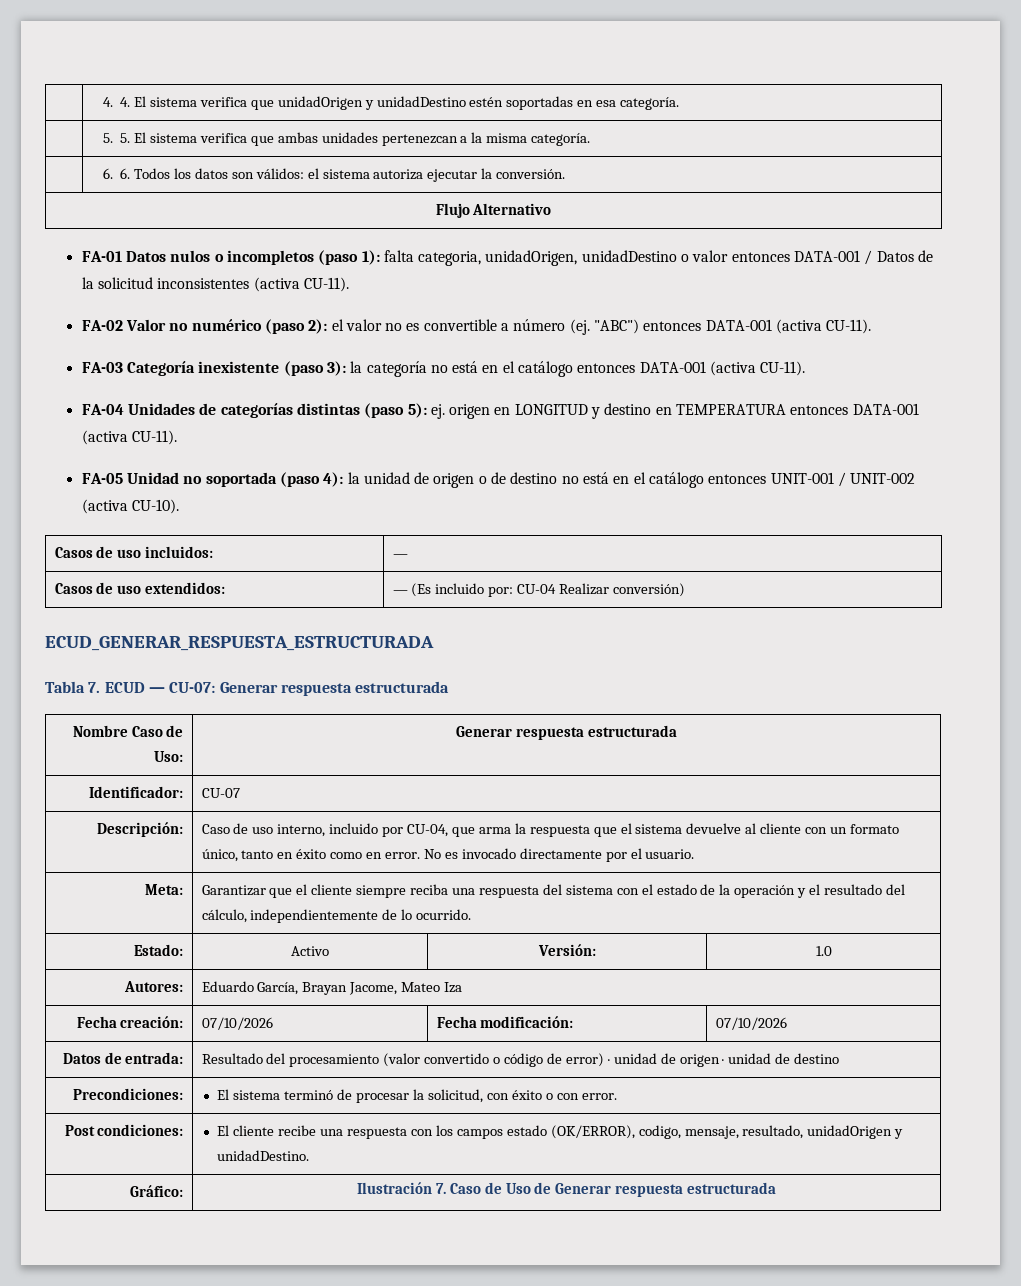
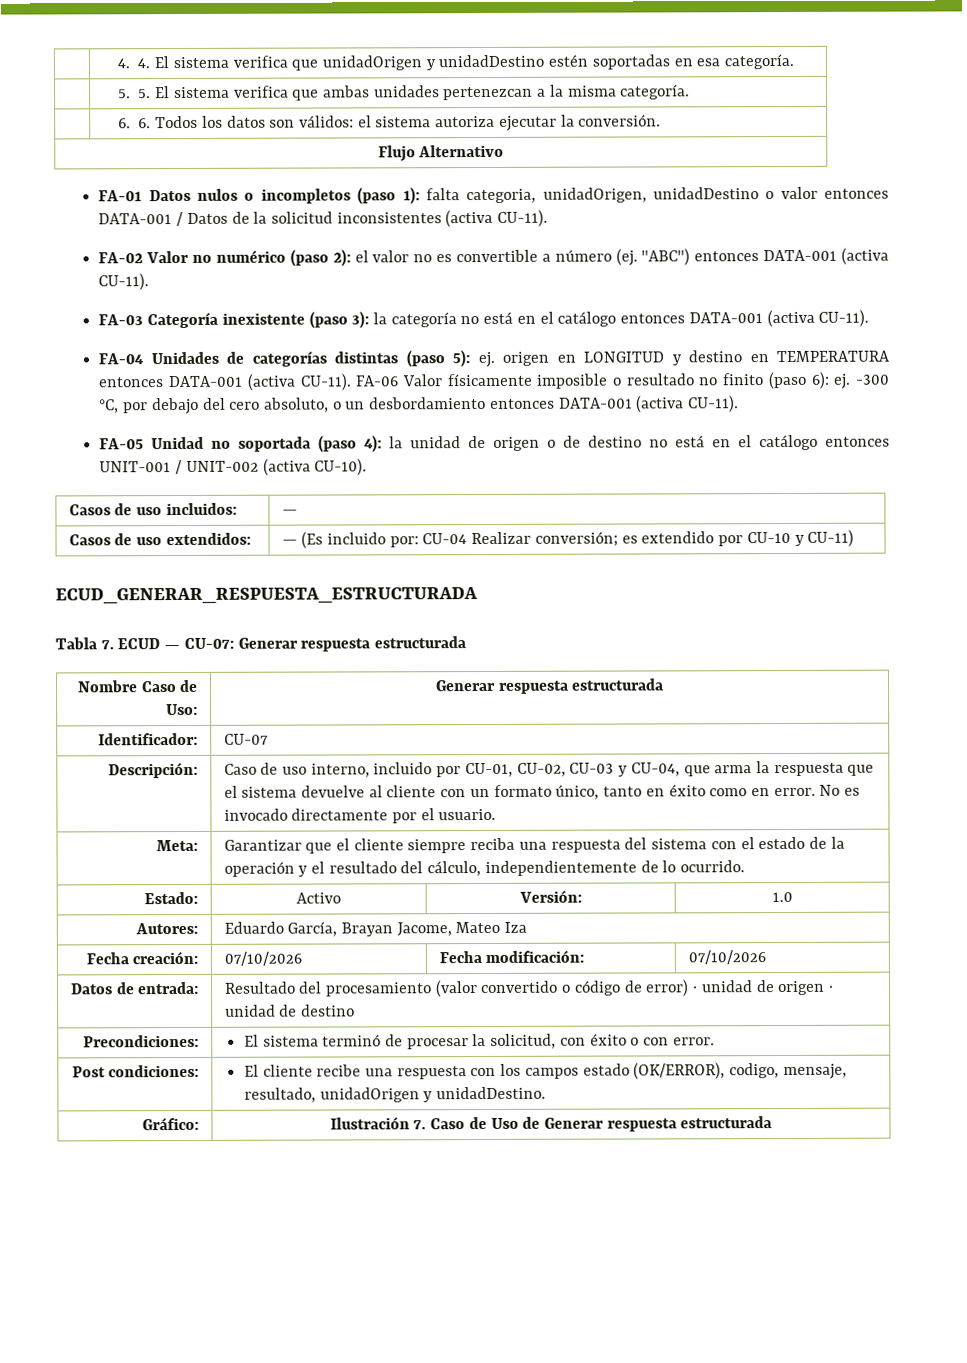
+ FA-06 Valor físicamente imposible o resultado no finito (paso 6): ej. -300 °C, por debajo del cero absoluto, o un desbordamiento entonces DATA-001 (activa CU-11).
- Casos de uso extendidos: | — (Es incluido por: CU-04 Realizar conversión)
+ Casos de uso extendidos: | — (Es incluido por: CU-04 Realizar conversión; es extendido por CU-10 y CU-11)
- Descripción: | Caso de uso interno, incluido por CU-04, que arma la respuesta que el sistema devuelve al cliente con un formato único, tanto en éxito como en error. No es invocado directamente por el usuario.
+ Descripción: | Caso de uso interno, incluido por CU-01, CU-02, CU-03 y CU-04, que arma la respuesta que el sistema devuelve al cliente con un formato único, tanto en éxito como en error. No es invocado directamente por el usuario.

